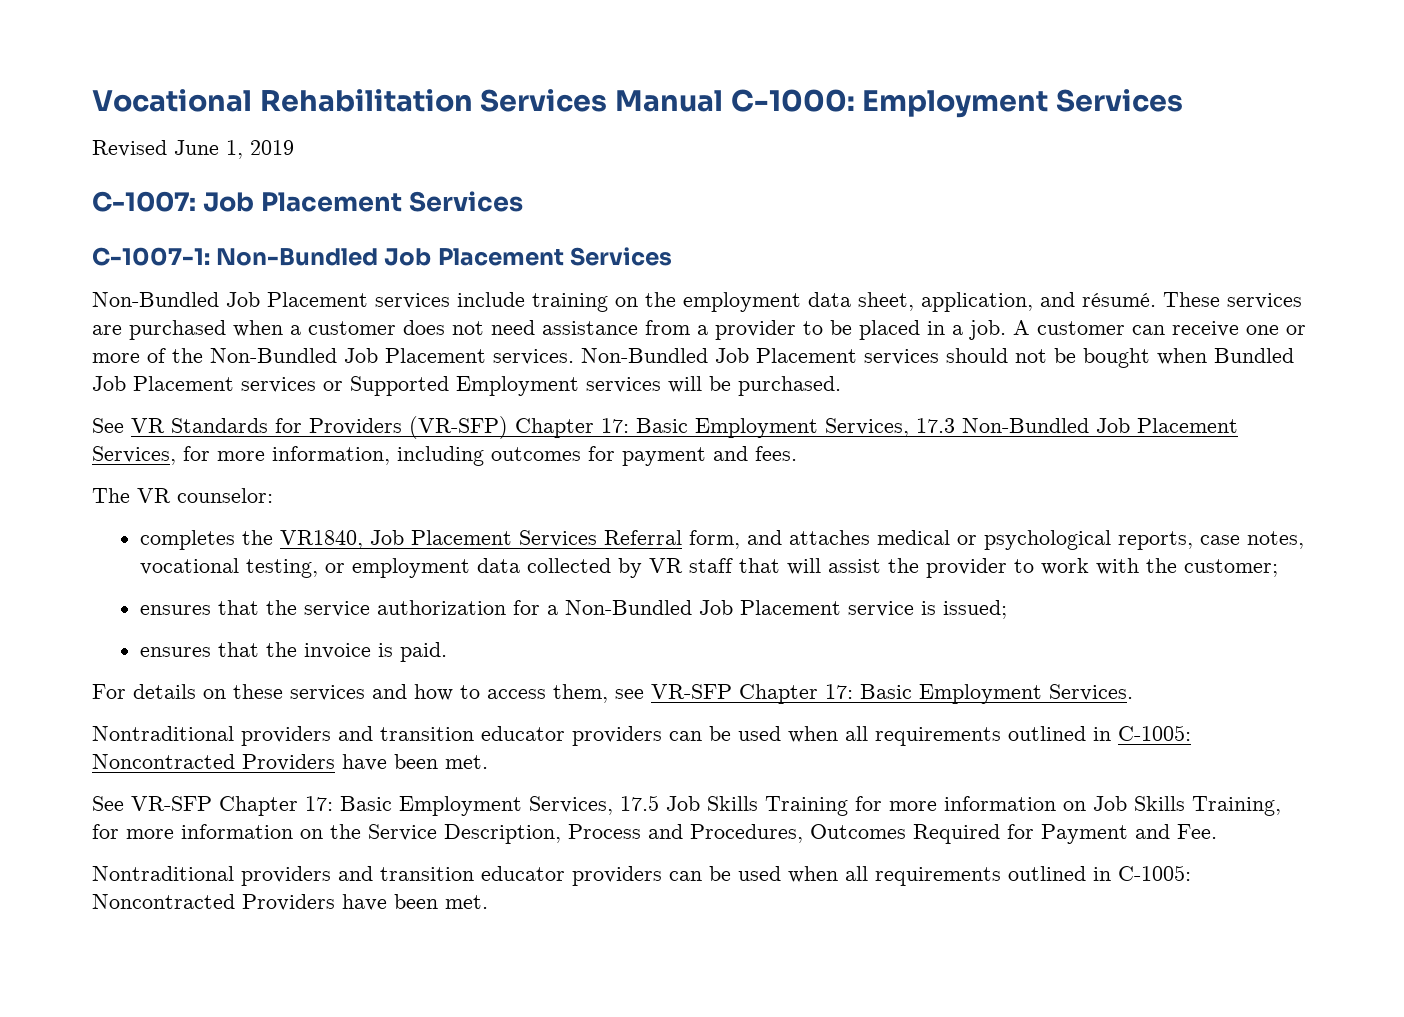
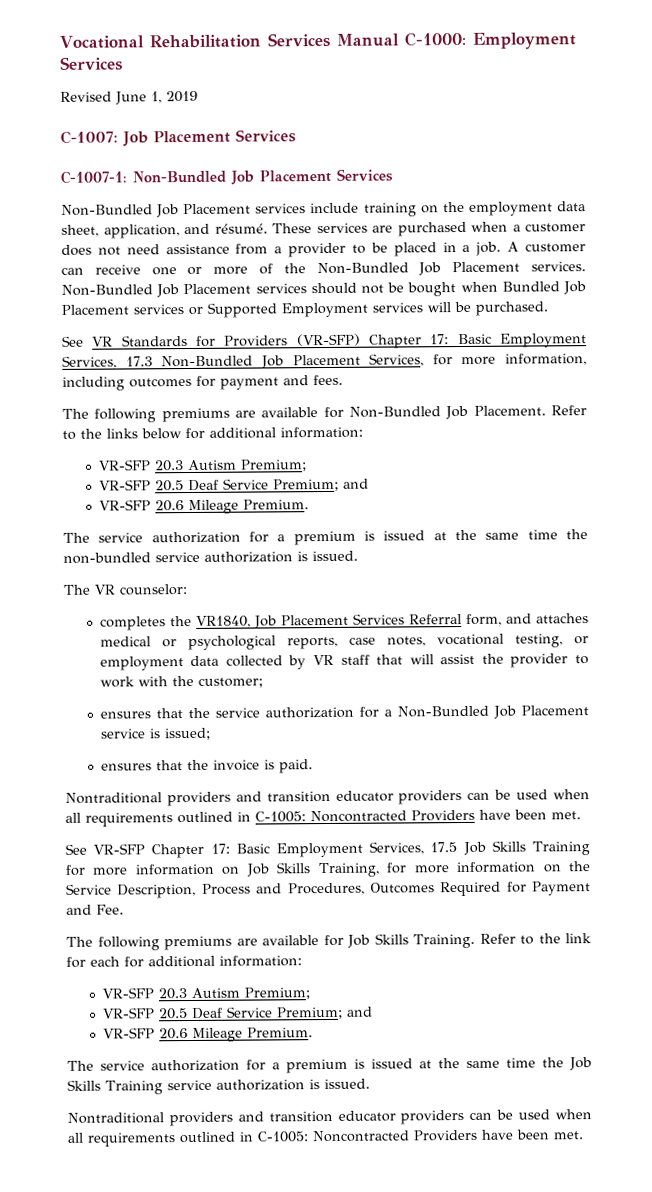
+ The following premiums are available for Non-Bundled Job Placement. Refer to the links below for additional information:
+ VR-SFP 20.3 Autism Premium;
+ VR-SFP 20.5 Deaf Service Premium; and
+ VR-SFP 20.6 Mileage Premium.
+ The service authorization for a premium is issued at the same time the non-bundled service authorization is issued.
- For details on these services and how to access them, see VR-SFP Chapter 17: Basic Employment Services.
+ The following premiums are available for Job Skills Training. Refer to the link for each for additional information:
+ VR-SFP 20.3 Autism Premium;
+ VR-SFP 20.5 Deaf Service Premium; and
+ VR-SFP 20.6 Mileage Premium.
+ The service authorization for a premium is issued at the same time the Job Skills Training service authorization is issued.

